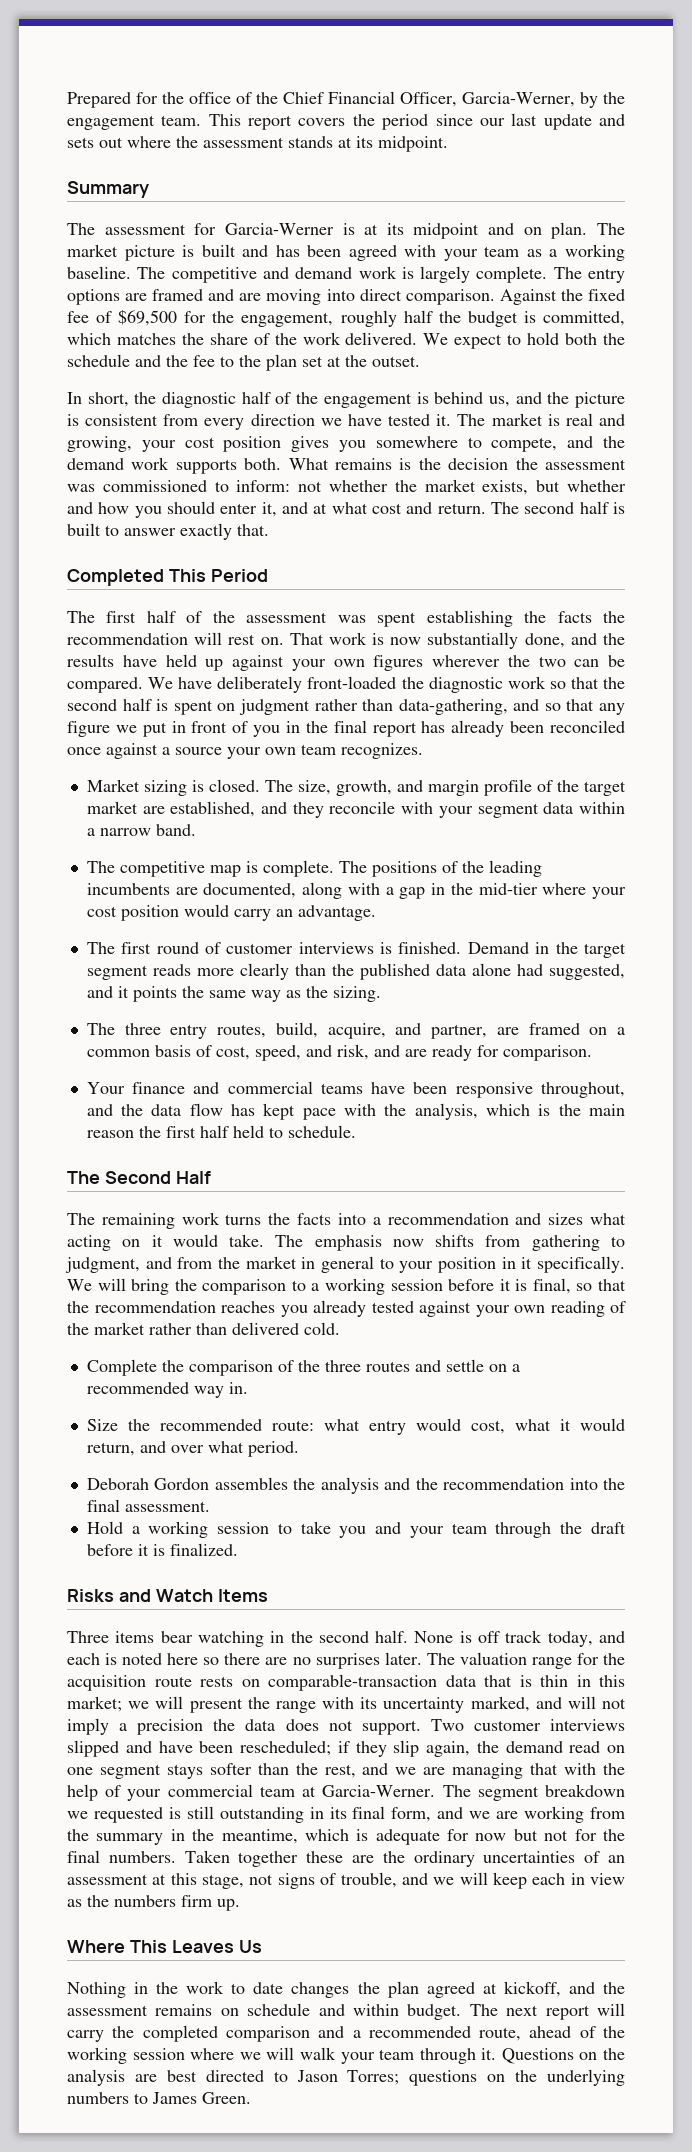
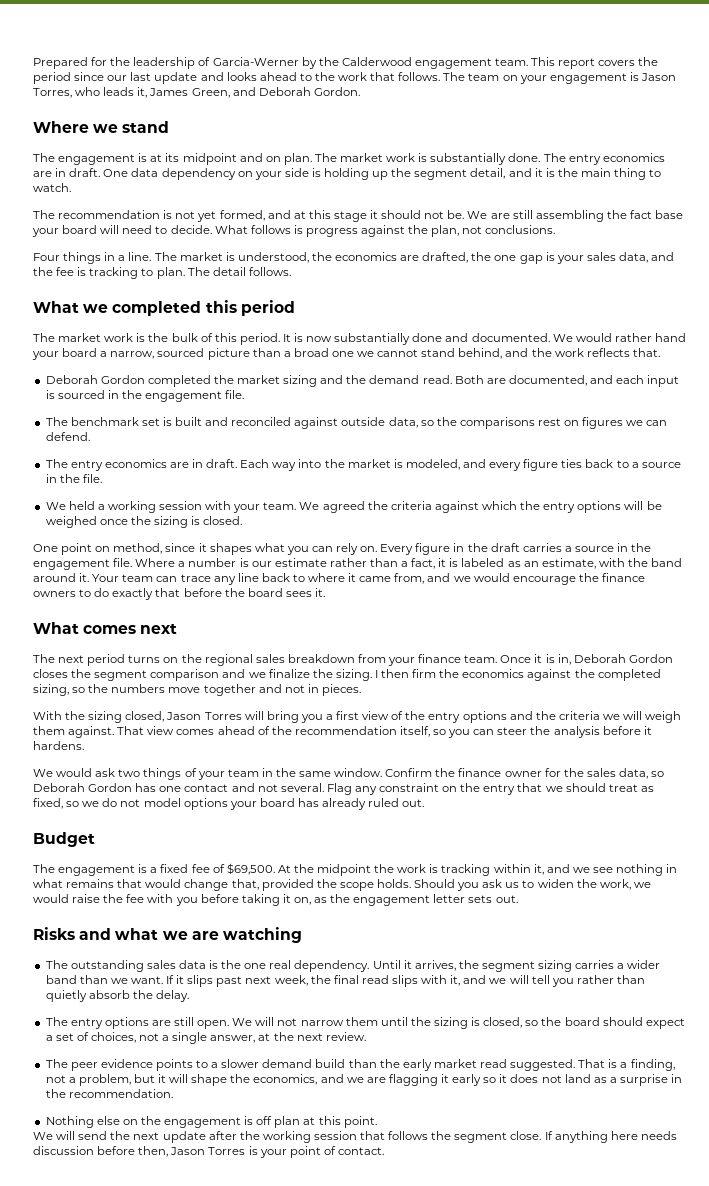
- Prepared for the office of the Chief Financial Officer, Garcia-Werner, by the engagement team.
+ Prepared for the leadership of Garcia-Werner by the Calderwood engagement team.
- This report covers the period since our last update and sets out where the assessment stands at its midpoint.
- Summary
- The assessment for Garcia-Werner is at its midpoint and on plan.
+ This report covers the period since our last update and looks ahead to the work that follows. The team on your engagement is Jason Torres, who leads it, James Green, and Deborah Gordon.
+ Where we stand
+ The engagement is at its midpoint and on plan.
- The market picture is built and has been agreed with your team as a working baseline. The competitive and demand work is largely complete. The entry options are framed and are moving into direct comparison. Against the fixed fee of $69,500 for the engagement, roughly half the budget is committed, which matches the share of the work delivered. We expect to hold both the schedule and the fee to the plan set at the outset.
- In short, the diagnostic half of the engagement is behind us, and the picture is consistent from every direction we have tested it. The market is real and growing, your cost position gives you somewhere to compete, and the demand work supports both. What remains is the decision the assessment was commissioned to inform: not whether the market exists, but whether and how you should enter it, and at what cost and return. The second half is built to answer exactly that.
- Completed This Period
- The first half of the assessment was spent establishing the facts the recommendation will rest on. That work is now substantially done, and the results have held up against your own figures wherever the two can be compared. We have deliberately front-loaded the diagnostic work so that the second half is spent on judgment rather than data-gathering, and so that any figure we put in front of you in the final report has already been reconciled once against a source your own team recognizes.
- Market sizing is closed. The size, growth, and margin profile of the target market are established, and they reconcile with your segment data within a narrow band.
- The competitive map is complete. The positions of the leading incumbents are documented, along with a gap in the mid-tier where your cost position would carry an advantage.
- The first round of customer interviews is finished. Demand in the target segment reads more clearly than the published data alone had suggested, and it points the same way as the sizing.
- The three entry routes, build, acquire, and partner, are framed on a common basis of cost, speed, and risk, and are ready for comparison.
- Your finance and commercial teams have been responsive throughout, and the data flow has kept pace with the analysis, which is the main reason the first half held to schedule.
- The Second Half
- The remaining work turns the facts into a recommendation and sizes what acting on it would take. The emphasis now shifts from gathering to judgment, and from the market in general to your position in it specifically. We will bring the comparison to a working session before it is final, so that the recommendation reaches you already tested against your own reading of the market rather than delivered cold.
- Complete the comparison of the three routes and settle on a recommended way in.
- Size the recommended route: what entry would cost, what it would return, and over what period.
- Deborah Gordon assembles the analysis and the recommendation into the final assessment.
- Hold a working session to take you and your team through the draft before it is finalized.
- Risks and Watch Items
- Three items bear watching in the second half. None is off track today, and each is noted here so there are no surprises later. The valuation range for the acquisition route rests on comparable-transaction data that is thin in this market; we will present the range with its uncertainty marked, and will not imply a precision the data does not support. Two customer interviews slipped and have been rescheduled; if they slip again, the demand read on one segment stays softer than the rest, and we are managing that with the help of your commercial team at Garcia-Werner. The segment breakdown we requested is still outstanding in its final form, and we are working from the summary in the meantime, which is adequate for now but not for the final numbers. Taken together these are the ordinary uncertainties of an assessment at this stage, not signs of trouble, and we will keep each in view as the numbers firm up.
- Where This Leaves Us
- Nothing in the work to date changes the plan agreed at kickoff, and the assessment remains on schedule and within budget. The next report will carry the completed comparison and a recommended route, ahead of the working session where we will walk your team through it. Questions on the analysis are best directed to Jason Torres; questions on the underlying numbers to James Green.
+ The market work is substantially done. The entry economics are in draft. One data dependency on your side is holding up the segment detail, and it is the main thing to watch.
+ The recommendation is not yet formed, and at this stage it should not be. We are still assembling the fact base your board will need to decide. What follows is progress against the plan, not conclusions.
+ Four things in a line. The market is understood, the economics are drafted, the one gap is your sales data, and the fee is tracking to plan. The detail follows.
+ What we completed this period
+ The market work is the bulk of this period. It is now substantially done and documented. We would rather hand your board a narrow, sourced picture than a broad one we cannot stand behind, and the work reflects that.
+ Deborah Gordon completed the market sizing and the demand read. Both are documented, and each input is sourced in the engagement file.
+ The benchmark set is built and reconciled against outside data, so the comparisons rest on figures we can defend.
+ The entry economics are in draft. Each way into the market is modeled, and every figure ties back to a source in the file.
+ We held a working session with your team. We agreed the criteria against which the entry options will be weighed once the sizing is closed.
+ One point on method, since it shapes what you can rely on. Every figure in the draft carries a source in the engagement file. Where a number is our estimate rather than a fact, it is labeled as an estimate, with the band around it. Your team can trace any line back to where it came from, and we would encourage the finance owners to do exactly that before the board sees it.
+ What comes next
+ The next period turns on the regional sales breakdown from your finance team. Once it is in, Deborah Gordon closes the segment comparison and we finalize the sizing. I then firm the economics against the completed sizing, so the numbers move together and not in pieces.
+ With the sizing closed, Jason Torres will bring you a first view of the entry options and the criteria we will weigh them against. That view comes ahead of the recommendation itself, so you can steer the analysis before it hardens.
+ We would ask two things of your team in the same window. Confirm the finance owner for the sales data, so Deborah Gordon has one contact and not several. Flag any constraint on the entry that we should treat as fixed, so we do not model options your board has already ruled out.
+ Budget
+ The engagement is a fixed fee of $69,500. At the midpoint the work is tracking within it, and we see nothing in what remains that would change that, provided the scope holds. Should you ask us to widen the work, we would raise the fee with you before taking it on, as the engagement letter sets out.
+ Risks and what we are watching
+ The outstanding sales data is the one real dependency. Until it arrives, the segment sizing carries a wider band than we want. If it slips past next week, the final read slips with it, and we will tell you rather than quietly absorb the delay.
+ The entry options are still open. We will not narrow them until the sizing is closed, so the board should expect a set of choices, not a single answer, at the next review.
+ The peer evidence points to a slower demand build than the early market read suggested. That is a finding, not a problem, but it will shape the economics, and we are flagging it early so it does not land as a surprise in the recommendation.
+ Nothing else on the engagement is off plan at this point.
+ We will send the next update after the working session that follows the segment close. If anything here needs discussion before then, Jason Torres is your point of contact.

